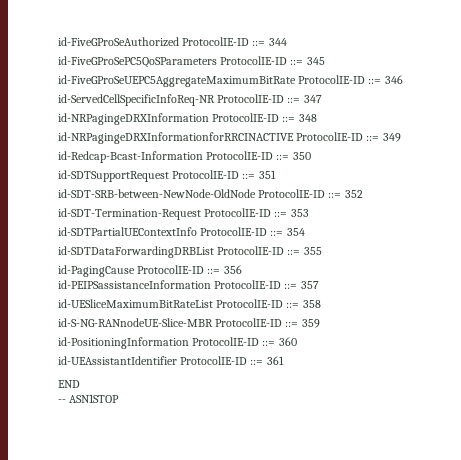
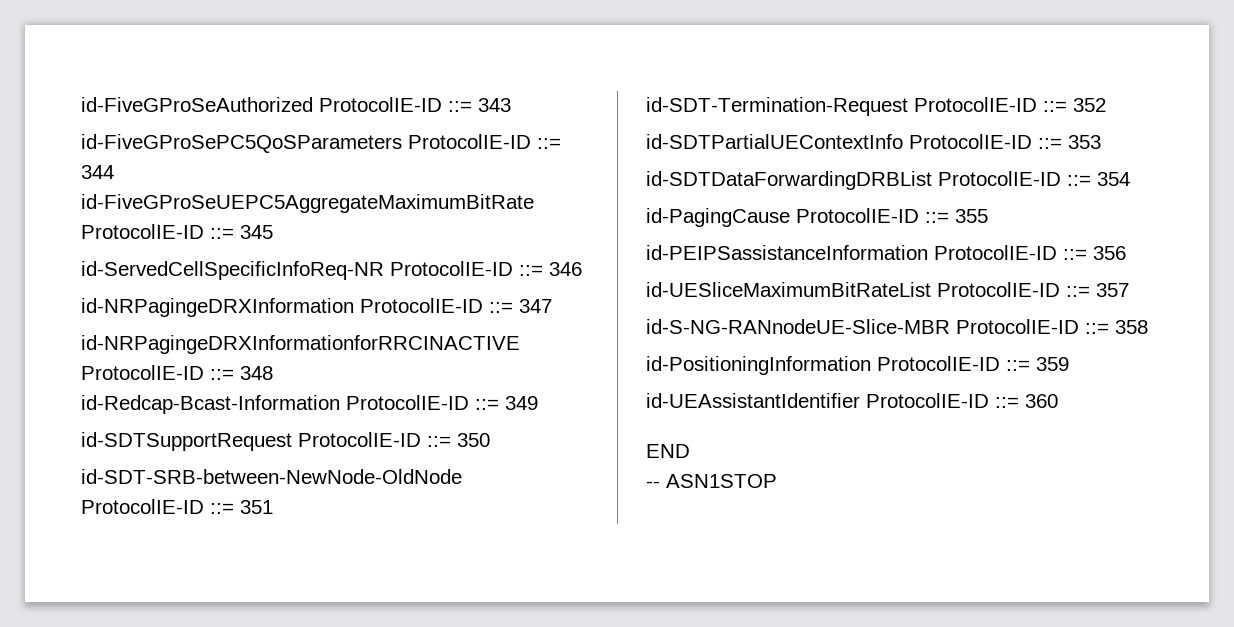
- id-FiveGProSeAuthorized ProtocolIE-ID ::= 344
+ id-FiveGProSeAuthorized ProtocolIE-ID ::= 343
+ id-FiveGProSePC5QoSParameters ProtocolIE-ID ::= 344
- id-FiveGProSePC5QoSParameters ProtocolIE-ID ::= 345
+ id-FiveGProSeUEPC5AggregateMaximumBitRate ProtocolIE-ID ::= 345
- id-FiveGProSeUEPC5AggregateMaximumBitRate ProtocolIE-ID ::= 346
+ id-ServedCellSpecificInfoReq-NR ProtocolIE-ID ::= 346
- id-ServedCellSpecificInfoReq-NR ProtocolIE-ID ::= 347
+ id-NRPagingeDRXInformation ProtocolIE-ID ::= 347
- id-NRPagingeDRXInformation ProtocolIE-ID ::= 348
+ id-NRPagingeDRXInformationforRRCINACTIVE ProtocolIE-ID ::= 348
- id-NRPagingeDRXInformationforRRCINACTIVE ProtocolIE-ID ::= 349
+ id-Redcap-Bcast-Information ProtocolIE-ID ::= 349
- id-Redcap-Bcast-Information ProtocolIE-ID ::= 350
+ id-SDTSupportRequest ProtocolIE-ID ::= 350
- id-SDTSupportRequest ProtocolIE-ID ::= 351
+ id-SDT-SRB-between-NewNode-OldNode ProtocolIE-ID ::= 351
- id-SDT-SRB-between-NewNode-OldNode ProtocolIE-ID ::= 352
+ id-SDT-Termination-Request ProtocolIE-ID ::= 352
- id-SDT-Termination-Request ProtocolIE-ID ::= 353
+ id-SDTPartialUEContextInfo ProtocolIE-ID ::= 353
- id-SDTPartialUEContextInfo ProtocolIE-ID ::= 354
+ id-SDTDataForwardingDRBList ProtocolIE-ID ::= 354
- id-SDTDataForwardingDRBList ProtocolIE-ID ::= 355
+ id-PagingCause ProtocolIE-ID ::= 355
- id-PagingCause ProtocolIE-ID ::= 356
+ id-PEIPSassistanceInformation ProtocolIE-ID ::= 356
- id-PEIPSassistanceInformation ProtocolIE-ID ::= 357
+ id-UESliceMaximumBitRateList ProtocolIE-ID ::= 357
- id-UESliceMaximumBitRateList ProtocolIE-ID ::= 358
+ id-S-NG-RANnodeUE-Slice-MBR ProtocolIE-ID ::= 358
- id-S-NG-RANnodeUE-Slice-MBR ProtocolIE-ID ::= 359
+ id-PositioningInformation ProtocolIE-ID ::= 359
- id-PositioningInformation ProtocolIE-ID ::= 360
+ id-UEAssistantIdentifier ProtocolIE-ID ::= 360
- id-UEAssistantIdentifier ProtocolIE-ID ::= 361

